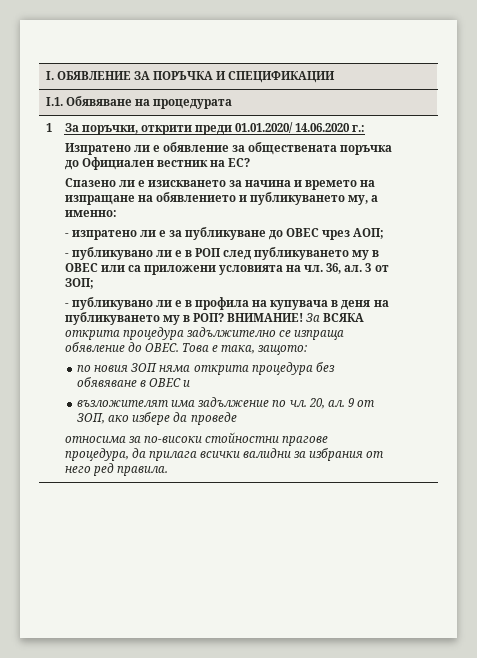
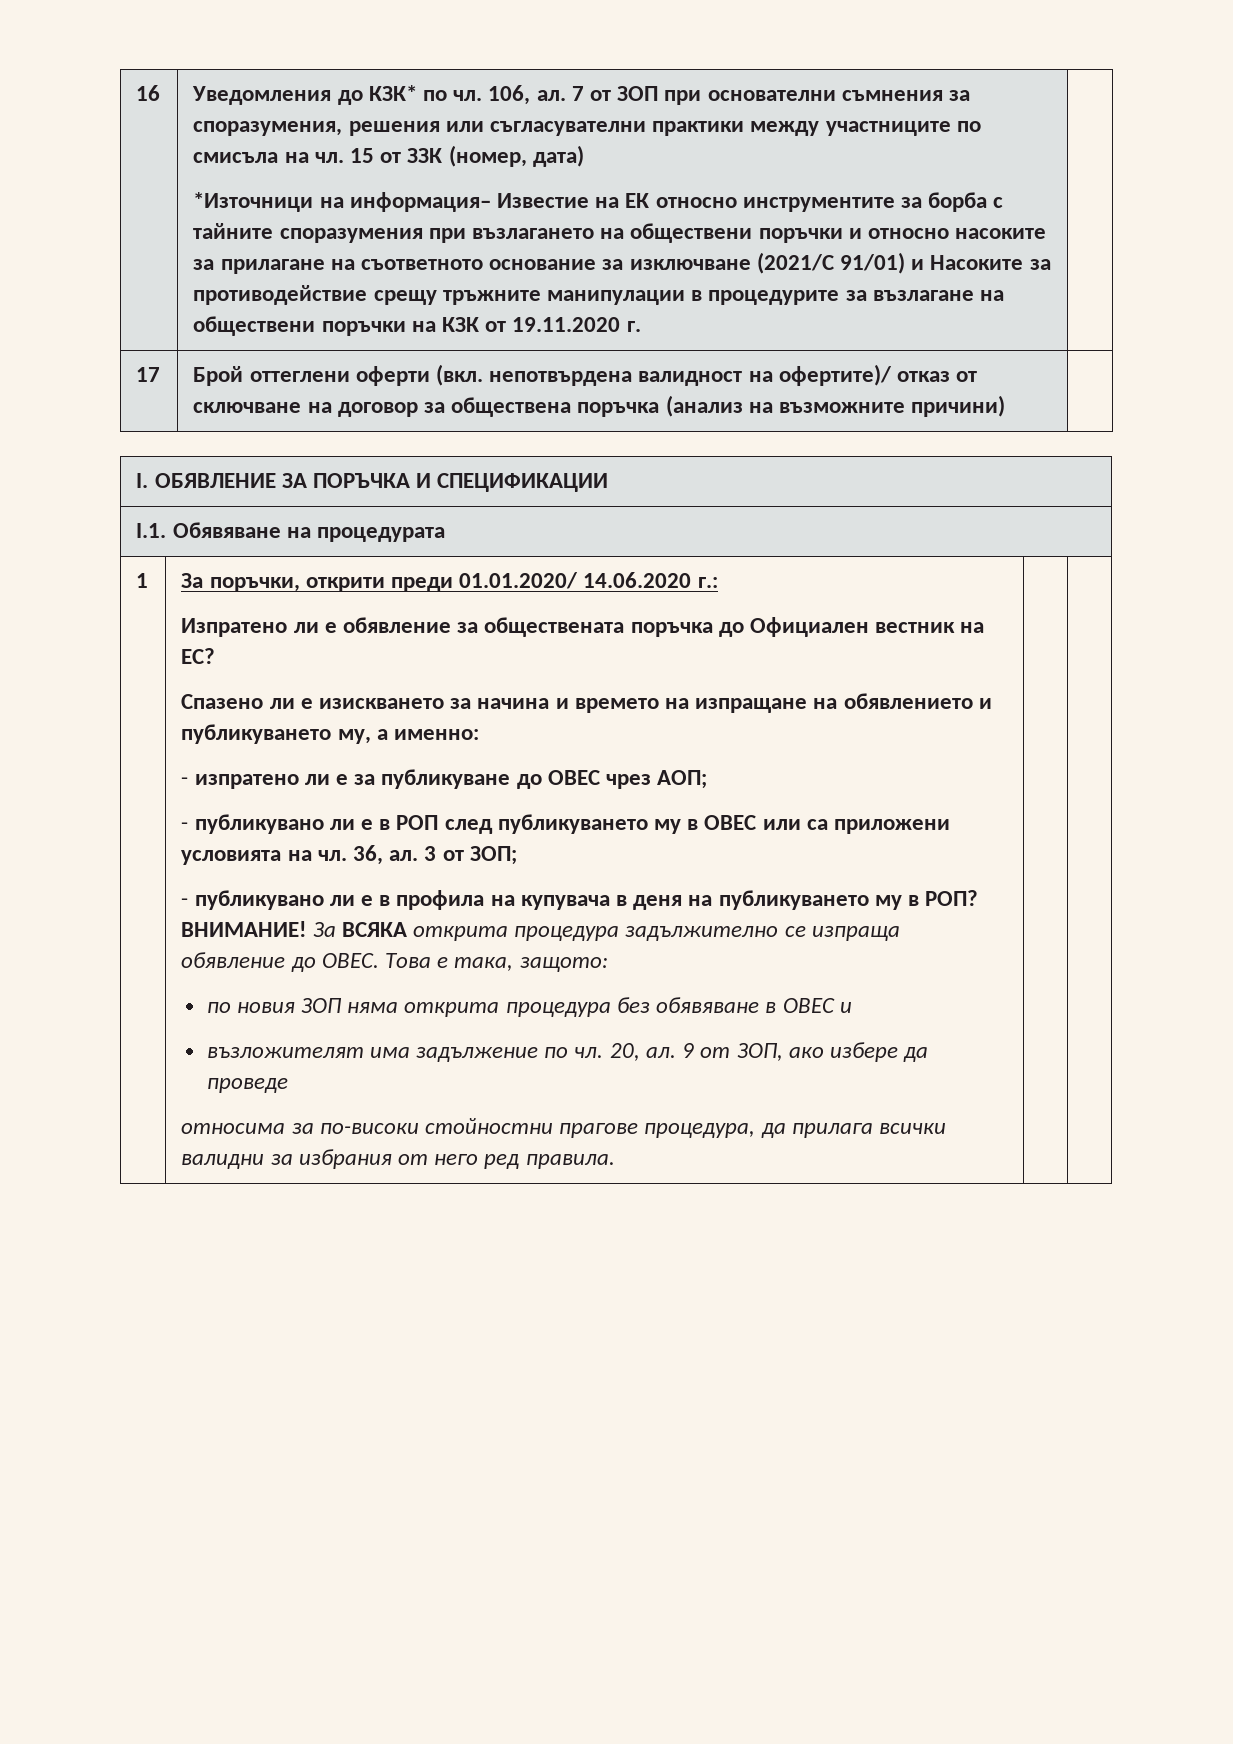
+ 16 | Уведомления до КЗК* по чл. 106, ал. 7 от ЗОП при основателни съмнения за споразумения, решения или съгласувателни практики между участниците по смисъла на чл. 15 от ЗЗК (номер, дата)
+ *Източници на информация– Известие на ЕК относно инструментите за борба с тайните споразумения при възлагането на обществени поръчки и относно насоките за прилагане на съответното основание за изключване (2021/C 91/01) и Насоките за противодействие срещу тръжните манипулации в процедурите за възлагане на обществени поръчки на КЗК от 19.11.2020 г. |
+ 17 | Брой оттеглени оферти (вкл. непотвърдена валидност на офертите)/ отказ от сключване на договор за обществена поръчка (анализ на възможните причини) |

